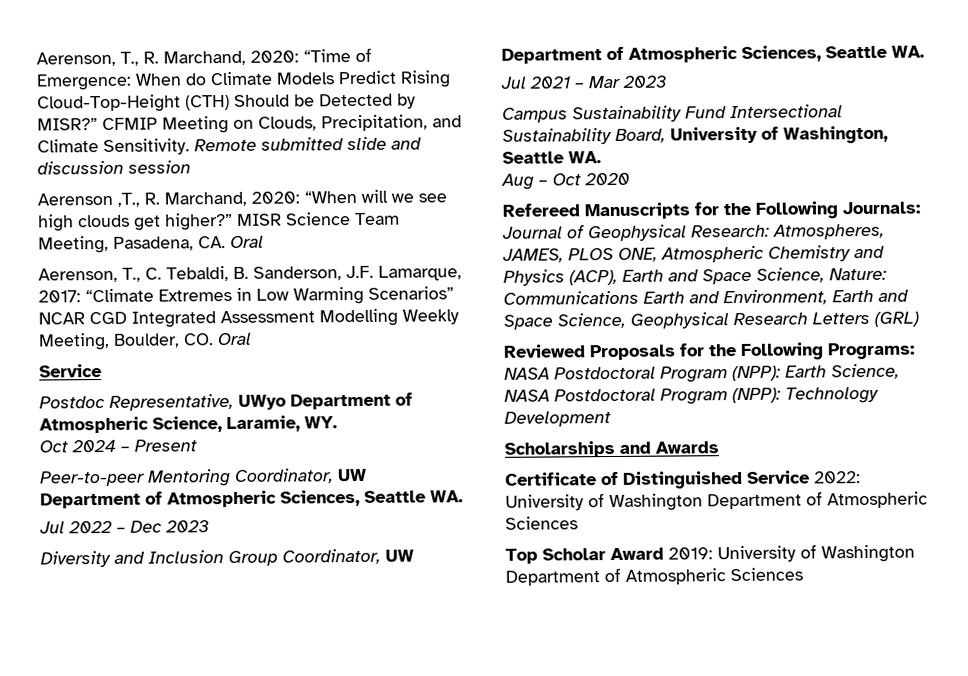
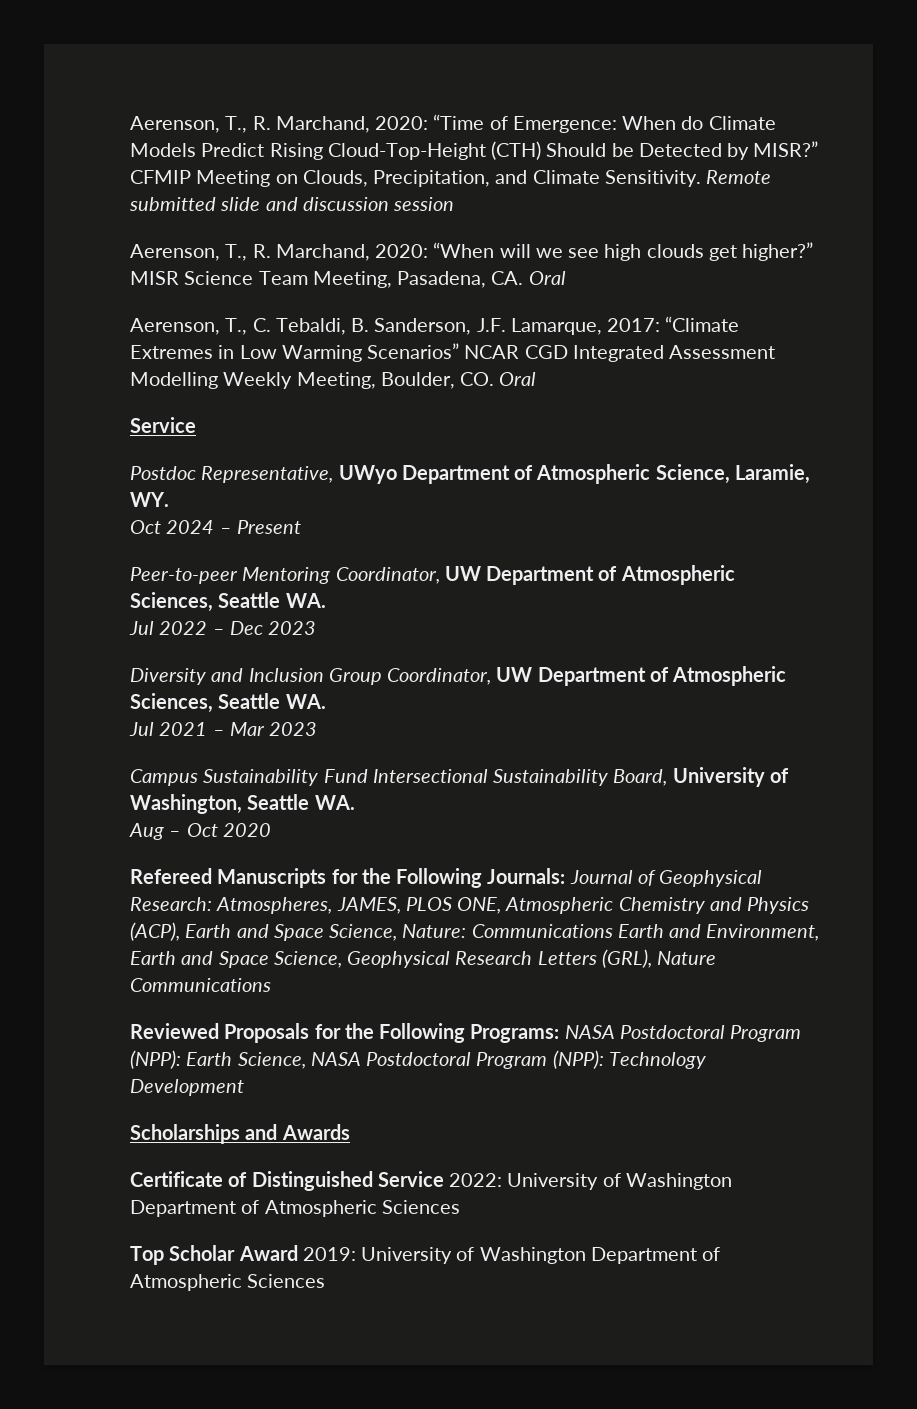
- Aerenson ,T., R. Marchand, 2020: “When will we see high clouds get higher?”
+ Aerenson, T., R. Marchand, 2020: “When will we see high clouds get higher?”
- Refereed Manuscripts for the Following Journals: Journal of Geophysical Research: Atmospheres, JAMES, PLOS ONE, Atmospheric Chemistry and Physics (ACP), Earth and Space Science, Nature: Communications Earth and Environment, Earth and Space Science, Geophysical Research Letters (GRL)
+ Refereed Manuscripts for the Following Journals: Journal of Geophysical Research: Atmospheres, JAMES, PLOS ONE, Atmospheric Chemistry and Physics (ACP), Earth and Space Science, Nature: Communications Earth and Environment, Earth and Space Science, Geophysical Research Letters (GRL), Nature Communications

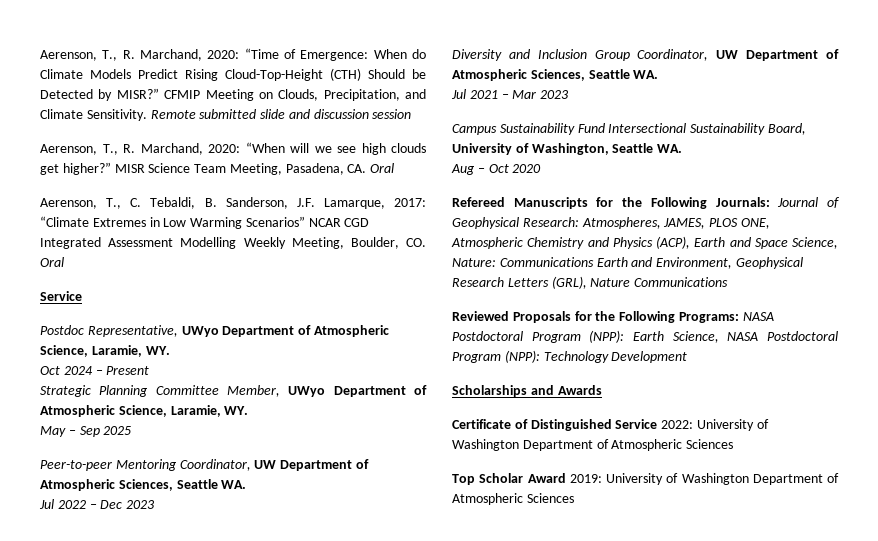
+ Strategic Planning Committee Member, UWyo Department of Atmospheric Science, Laramie, WY.
+ May – Sep 2025
- Refereed Manuscripts for the Following Journals: Journal of Geophysical Research: Atmospheres, JAMES, PLOS ONE, Atmospheric Chemistry and Physics (ACP), Earth and Space Science, Nature: Communications Earth and Environment, Earth and Space Science, Geophysical Research Letters (GRL), Nature Communications
+ Refereed Manuscripts for the Following Journals: Journal of Geophysical Research: Atmospheres, JAMES, PLOS ONE, Atmospheric Chemistry and Physics (ACP), Earth and Space Science, Nature: Communications Earth and Environment, Geophysical Research Letters (GRL), Nature Communications

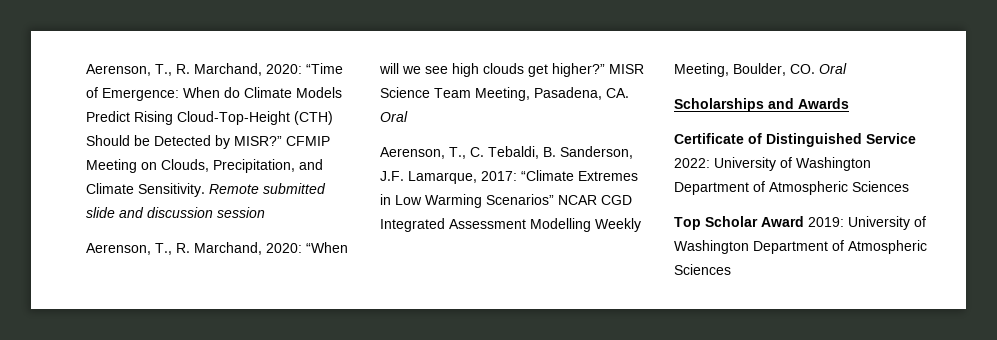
  Aerenson, T., C. Tebaldi, B. Sanderson, J.F. Lamarque, 2017: “Climate Extremes in Low Warming Scenarios” NCAR CGD Integrated Assessment Modelling Weekly Meeting, Boulder, CO. Oral
- Service
- Postdoc Representative, UWyo Department of Atmospheric Science, Laramie, WY.
- Oct 2024 – Present
- Strategic Planning Committee Member, UWyo Department of Atmospheric Science, Laramie, WY.
- May – Sep 2025
- Peer-to-peer Mentoring Coordinator, UW Department of Atmospheric Sciences, Seattle WA.
- Jul 2022 – Dec 2023
- Diversity and Inclusion Group Coordinator, UW Department of Atmospheric Sciences, Seattle WA.
- Jul 2021 – Mar 2023
- Campus Sustainability Fund Intersectional Sustainability Board, University of Washington, Seattle WA.
- Aug – Oct 2020
- Refereed Manuscripts for the Following Journals: Journal of Geophysical Research: Atmospheres, JAMES, PLOS ONE, Atmospheric Chemistry and Physics (ACP), Earth and Space Science, Nature: Communications Earth and Environment, Geophysical Research Letters (GRL), Nature Communications
- Reviewed Proposals for the Following Programs: NASA Postdoctoral Program (NPP): Earth Science, NASA Postdoctoral Program (NPP): Technology Development

